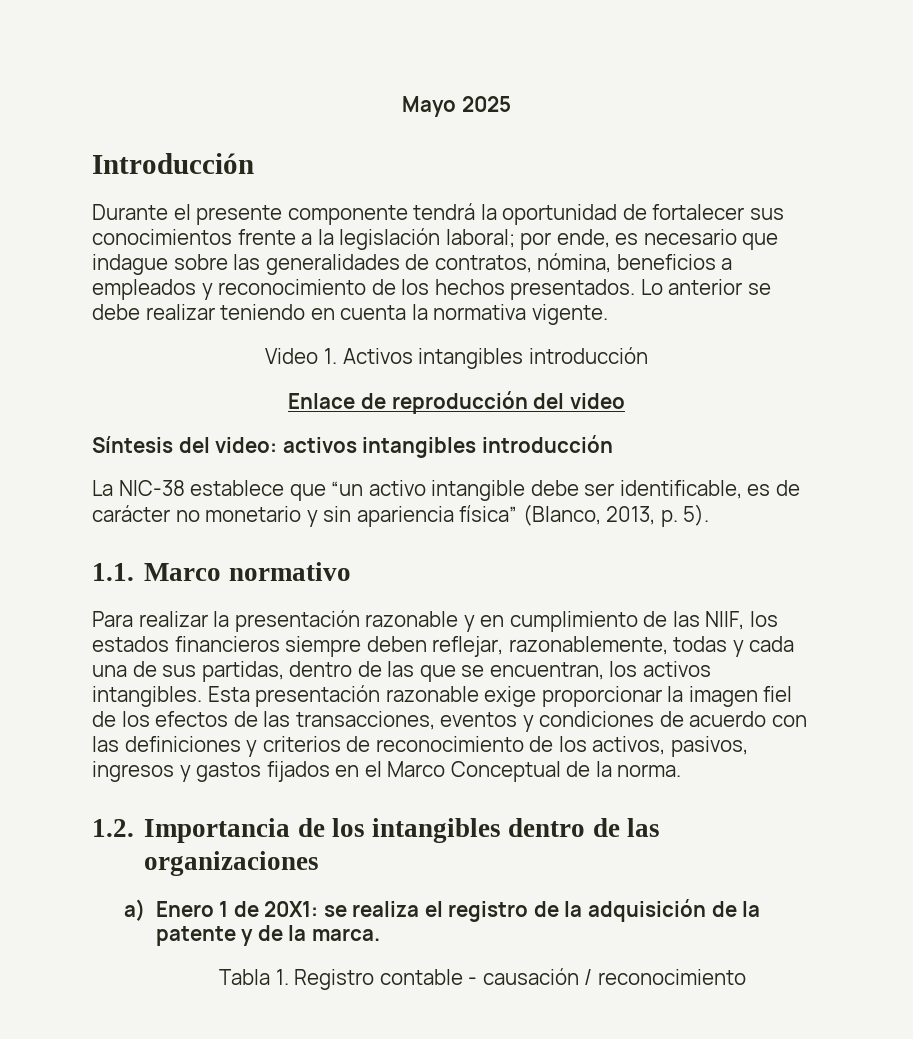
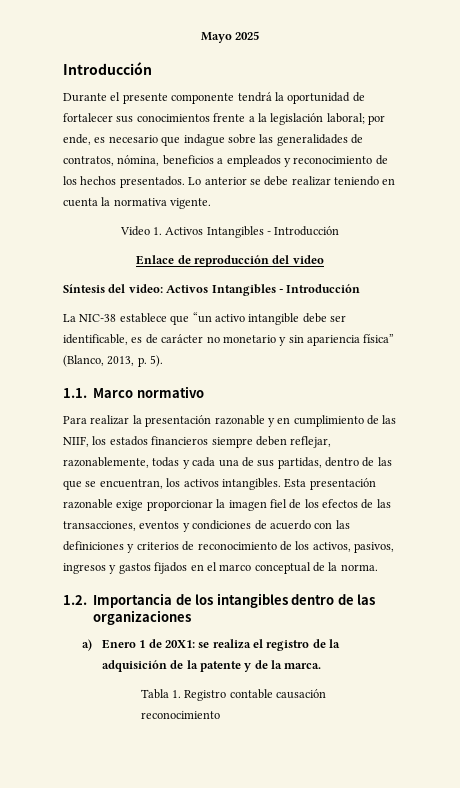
- Video 1. Activos intangibles introducción
+ Video 1. Activos Intangibles - Introducción
- Síntesis del video: activos intangibles introducción
+ Síntesis del video: Activos Intangibles - Introducción
- Esta presentación razonable exige proporcionar la imagen fiel de los efectos de las transacciones, eventos y condiciones de acuerdo con las definiciones y criterios de reconocimiento de los activos, pasivos, ingresos y gastos fijados en el Marco Conceptual de la norma.
+ Esta presentación razonable exige proporcionar la imagen fiel de los efectos de las transacciones, eventos y condiciones de acuerdo con las definiciones y criterios de reconocimiento de los activos, pasivos, ingresos y gastos fijados en el marco conceptual de la norma.
- Tabla 1. Registro contable - causación / reconocimiento
+ Tabla 1. Registro contable causación reconocimiento

